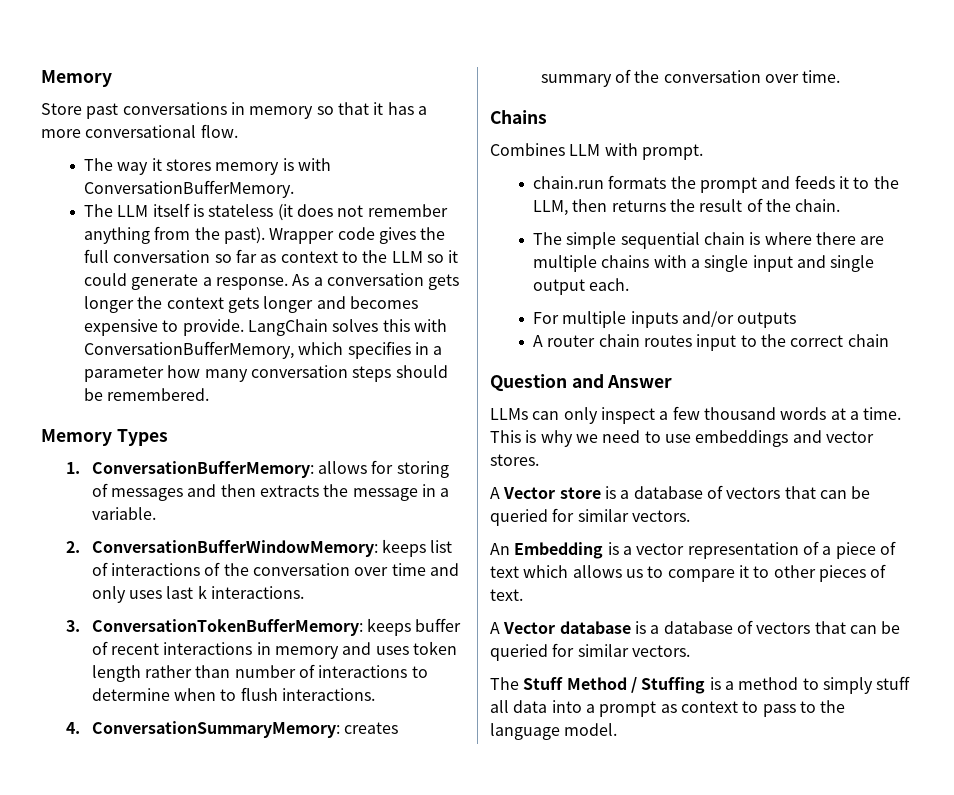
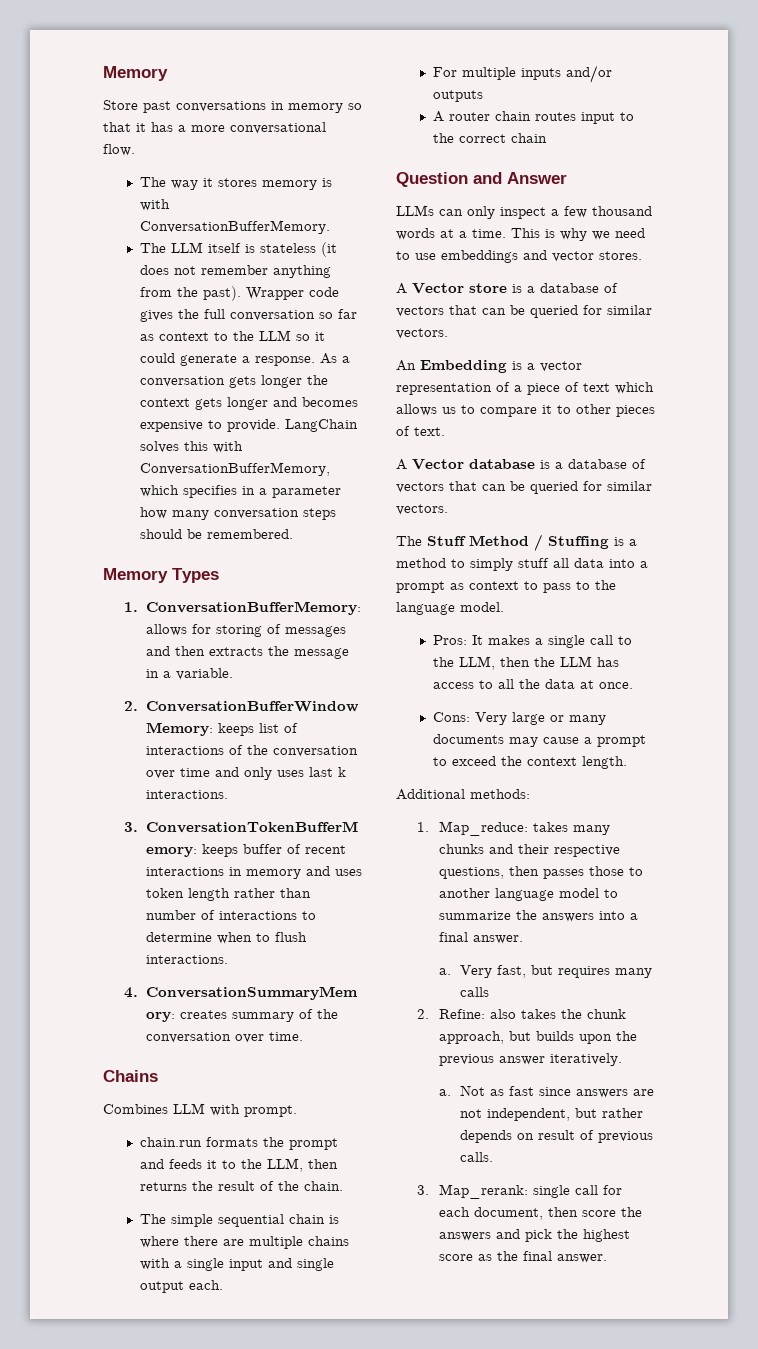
+ Pros: It makes a single call to the LLM, then the LLM has access to all the data at once.
+ Cons: Very large or many documents may cause a prompt to exceed the context length.
+ Additional methods:
+ 1. Map_reduce: takes many chunks and their respective questions, then passes those to another language model to summarize the answers into a final answer.
+ a. Very fast, but requires many calls
+ 2. Refine: also takes the chunk approach, but builds upon the previous answer iteratively.
+ a. Not as fast since answers are not independent, but rather depends on result of previous calls.
+ 3. Map_rerank: single call for each document, then score the answers and pick the highest score as the final answer.

